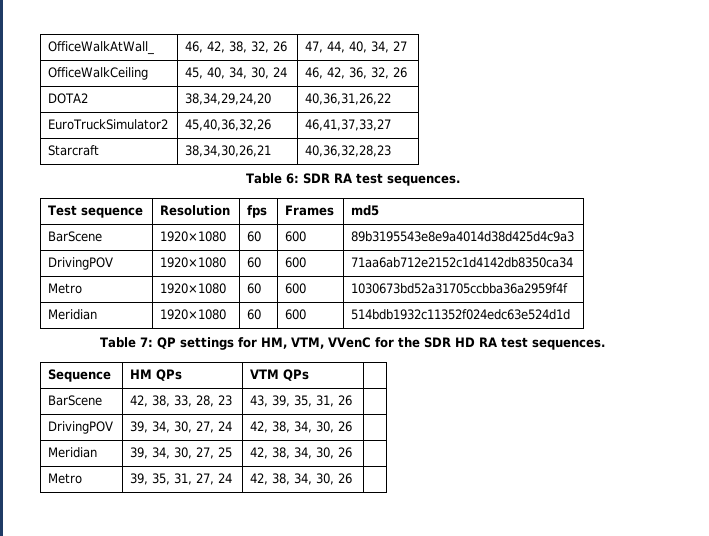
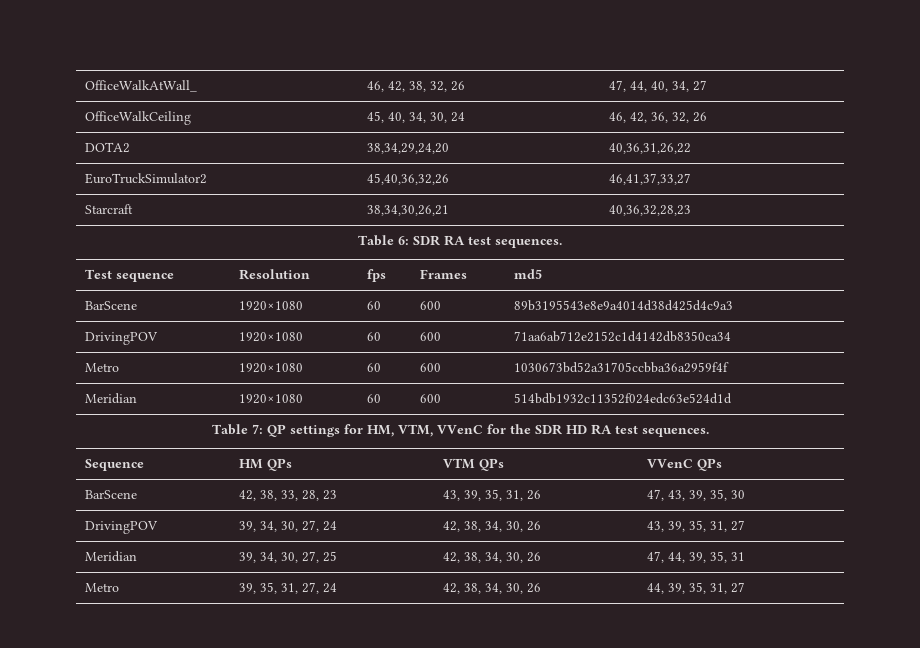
- Sequence | HM QPs | VTM QPs |
+ Sequence | HM QPs | VTM QPs | VVenC QPs
- BarScene | 42, 38, 33, 28, 23 | 43, 39, 35, 31, 26 |
+ BarScene | 42, 38, 33, 28, 23 | 43, 39, 35, 31, 26 | 47, 43, 39, 35, 30
- DrivingPOV | 39, 34, 30, 27, 24 | 42, 38, 34, 30, 26 |
+ DrivingPOV | 39, 34, 30, 27, 24 | 42, 38, 34, 30, 26 | 43, 39, 35, 31, 27
- Meridian | 39, 34, 30, 27, 25 | 42, 38, 34, 30, 26 |
+ Meridian | 39, 34, 30, 27, 25 | 42, 38, 34, 30, 26 | 47, 44, 39, 35, 31
- Metro | 39, 35, 31, 27, 24 | 42, 38, 34, 30, 26 |
+ Metro | 39, 35, 31, 27, 24 | 42, 38, 34, 30, 26 | 44, 39, 35, 31, 27

